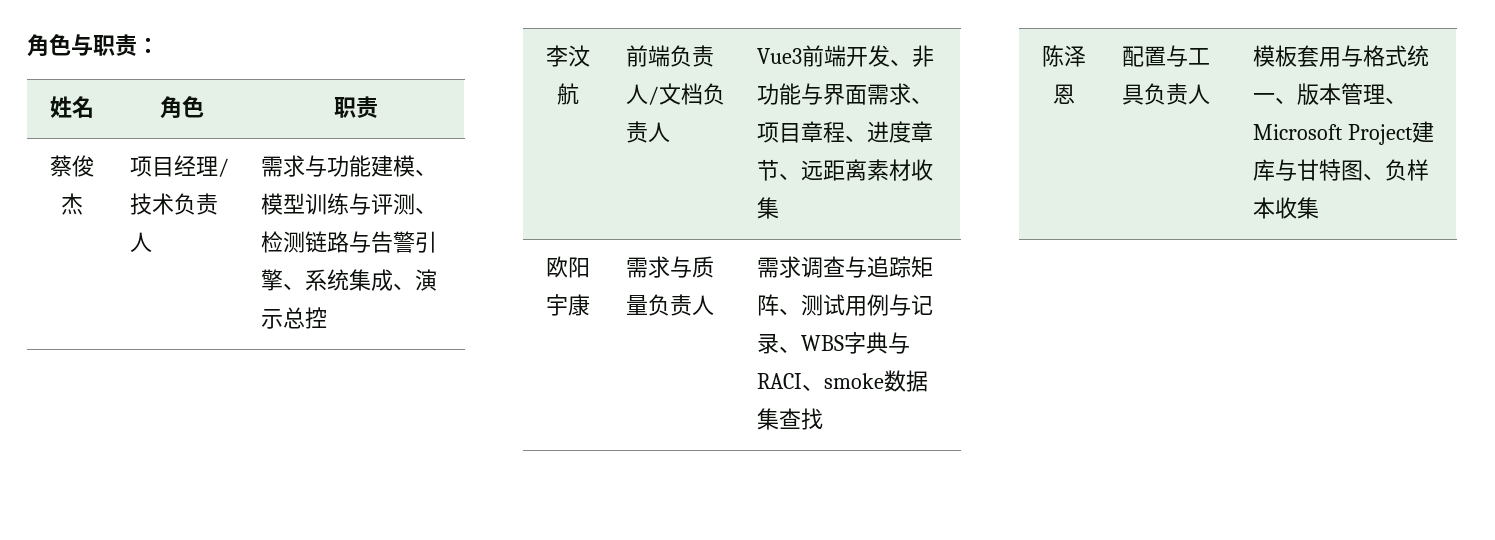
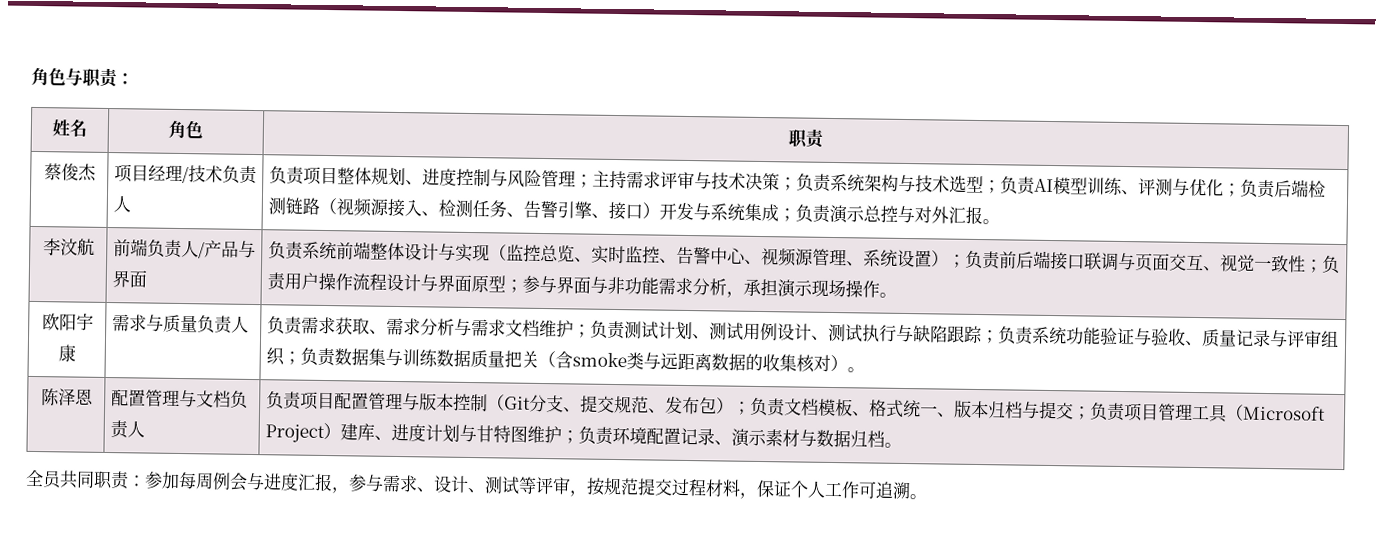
- 需求与功能建模、模型训练与评测、检测链路与告警引擎、系统集成、演示总控
+ 负责项目整体规划、进度控制与风险管理；主持需求评审与技术决策；负责系统架构与技术选型；负责AI模型训练、评测与优化；负责后端检测链路（视频源接入、检测任务、告警引擎、接口）开发与系统集成；负责演示总控与对外汇报。
- 前端负责人/文档负责人 | Vue3前端开发、非功能与界面需求、项目章程、进度章节、远距离素材收集
+ 前端负责人/产品与界面 | 负责系统前端整体设计与实现（监控总览、实时监控、告警中心、视频源管理、系统设置）；负责前后端接口联调与页面交互、视觉一致性；负责用户操作流程设计与界面原型；参与界面与非功能需求分析，承担演示现场操作。
- 需求调查与追踪矩阵、测试用例与记录、WBS字典与RACI、smoke数据集查找
+ 负责需求获取、需求分析与需求文档维护；负责测试计划、测试用例设计、测试执行与缺陷跟踪；负责系统功能验证与验收、质量记录与评审组织；负责数据集与训练数据质量把关（含smoke类与远距离数据的收集核对）。
- 配置与工具负责人 | 模板套用与格式统一、版本管理、Microsoft Project建库与甘特图、负样本收集
+ 配置管理与文档负责人 | 负责项目配置管理与版本控制（Git分支、提交规范、发布包）；负责文档模板、格式统一、版本归档与提交；负责项目管理工具（Microsoft Project）建库、进度计划与甘特图维护；负责环境配置记录、演示素材与数据归档。
+ 全员共同职责：参加每周例会与进度汇报，参与需求、设计、测试等评审，按规范提交过程材料，保证个人工作可追溯。

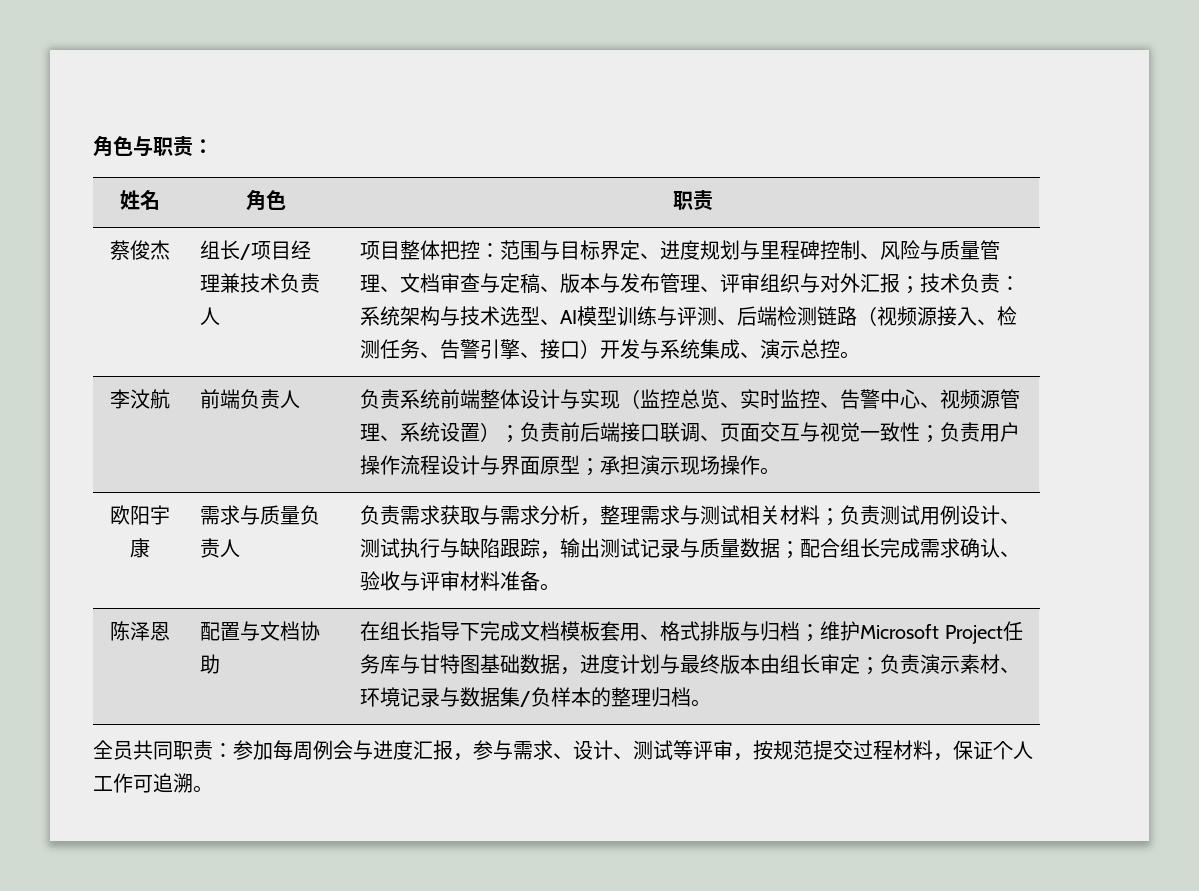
- 项目经理/技术负责人
+ 组长/项目经理兼技术负责人
- 负责项目整体规划、进度控制与风险管理；主持需求评审与技术决策；负责系统架构与技术选型；负责AI模型训练、评测与优化；负责后端检测链路（视频源接入、检测任务、告警引擎、接口）开发与系统集成；负责演示总控与对外汇报。
+ 项目整体把控：范围与目标界定、进度规划与里程碑控制、风险与质量管理、文档审查与定稿、版本与发布管理、评审组织与对外汇报；技术负责：系统架构与技术选型、AI模型训练与评测、后端检测链路（视频源接入、检测任务、告警引擎、接口）开发与系统集成、演示总控。
- 前端负责人/产品与界面
+ 前端负责人
- 负责系统前端整体设计与实现（监控总览、实时监控、告警中心、视频源管理、系统设置）；负责前后端接口联调与页面交互、视觉一致性；负责用户操作流程设计与界面原型；参与界面与非功能需求分析，承担演示现场操作。
+ 负责系统前端整体设计与实现（监控总览、实时监控、告警中心、视频源管理、系统设置）；负责前后端接口联调、页面交互与视觉一致性；负责用户操作流程设计与界面原型；承担演示现场操作。
- 负责需求获取、需求分析与需求文档维护；负责测试计划、测试用例设计、测试执行与缺陷跟踪；负责系统功能验证与验收、质量记录与评审组织；负责数据集与训练数据质量把关（含smoke类与远距离数据的收集核对）。
- 陈泽恩 | 配置管理与文档负责人 | 负责项目配置管理与版本控制（Git分支、提交规范、发布包）；负责文档模板、格式统一、版本归档与提交；负责项目管理工具（Microsoft Project）建库、进度计划与甘特图维护；负责环境配置记录、演示素材与数据归档。
+ 负责需求获取与需求分析，整理需求与测试相关材料；负责测试用例设计、测试执行与缺陷跟踪，输出测试记录与质量数据；配合组长完成需求确认、验收与评审材料准备。
+ 陈泽恩 | 配置与文档协助 | 在组长指导下完成文档模板套用、格式排版与归档；维护Microsoft Project任务库与甘特图基础数据，进度计划与最终版本由组长审定；负责演示素材、环境记录与数据集/负样本的整理归档。

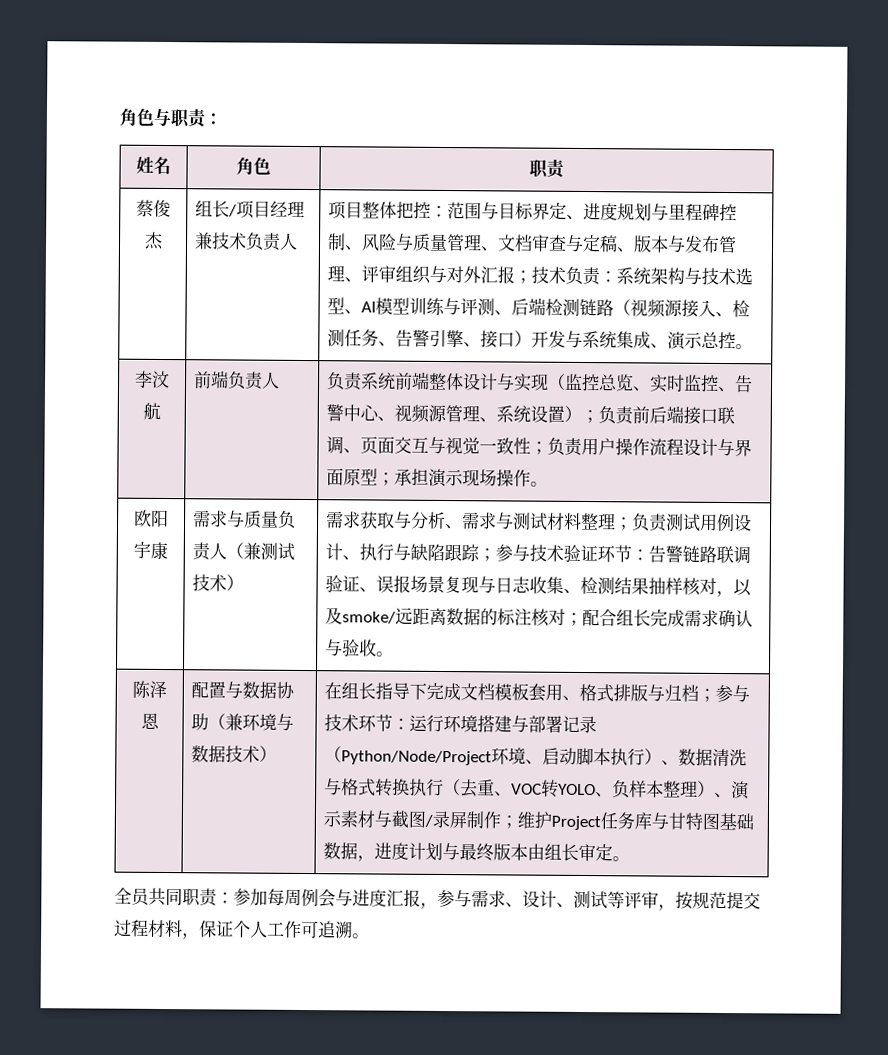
- 需求与质量负责人 | 负责需求获取与需求分析，整理需求与测试相关材料；负责测试用例设计、测试执行与缺陷跟踪，输出测试记录与质量数据；配合组长完成需求确认、验收与评审材料准备。
+ 需求与质量负责人（兼测试技术） | 需求获取与分析、需求与测试材料整理；负责测试用例设计、执行与缺陷跟踪；参与技术验证环节：告警链路联调验证、误报场景复现与日志收集、检测结果抽样核对，以及smoke/远距离数据的标注核对；配合组长完成需求确认与验收。
- 配置与文档协助
+ 配置与数据协助（兼环境与数据技术）
- 在组长指导下完成文档模板套用、格式排版与归档；维护Microsoft Project任务库与甘特图基础数据，进度计划与最终版本由组长审定；负责演示素材、环境记录与数据集/负样本的整理归档。
+ 在组长指导下完成文档模板套用、格式排版与归档；参与技术环节：运行环境搭建与部署记录（Python/Node/Project环境、启动脚本执行）、数据清洗与格式转换执行（去重、VOC转YOLO、负样本整理）、演示素材与截图/录屏制作；维护Project任务库与甘特图基础数据，进度计划与最终版本由组长审定。

